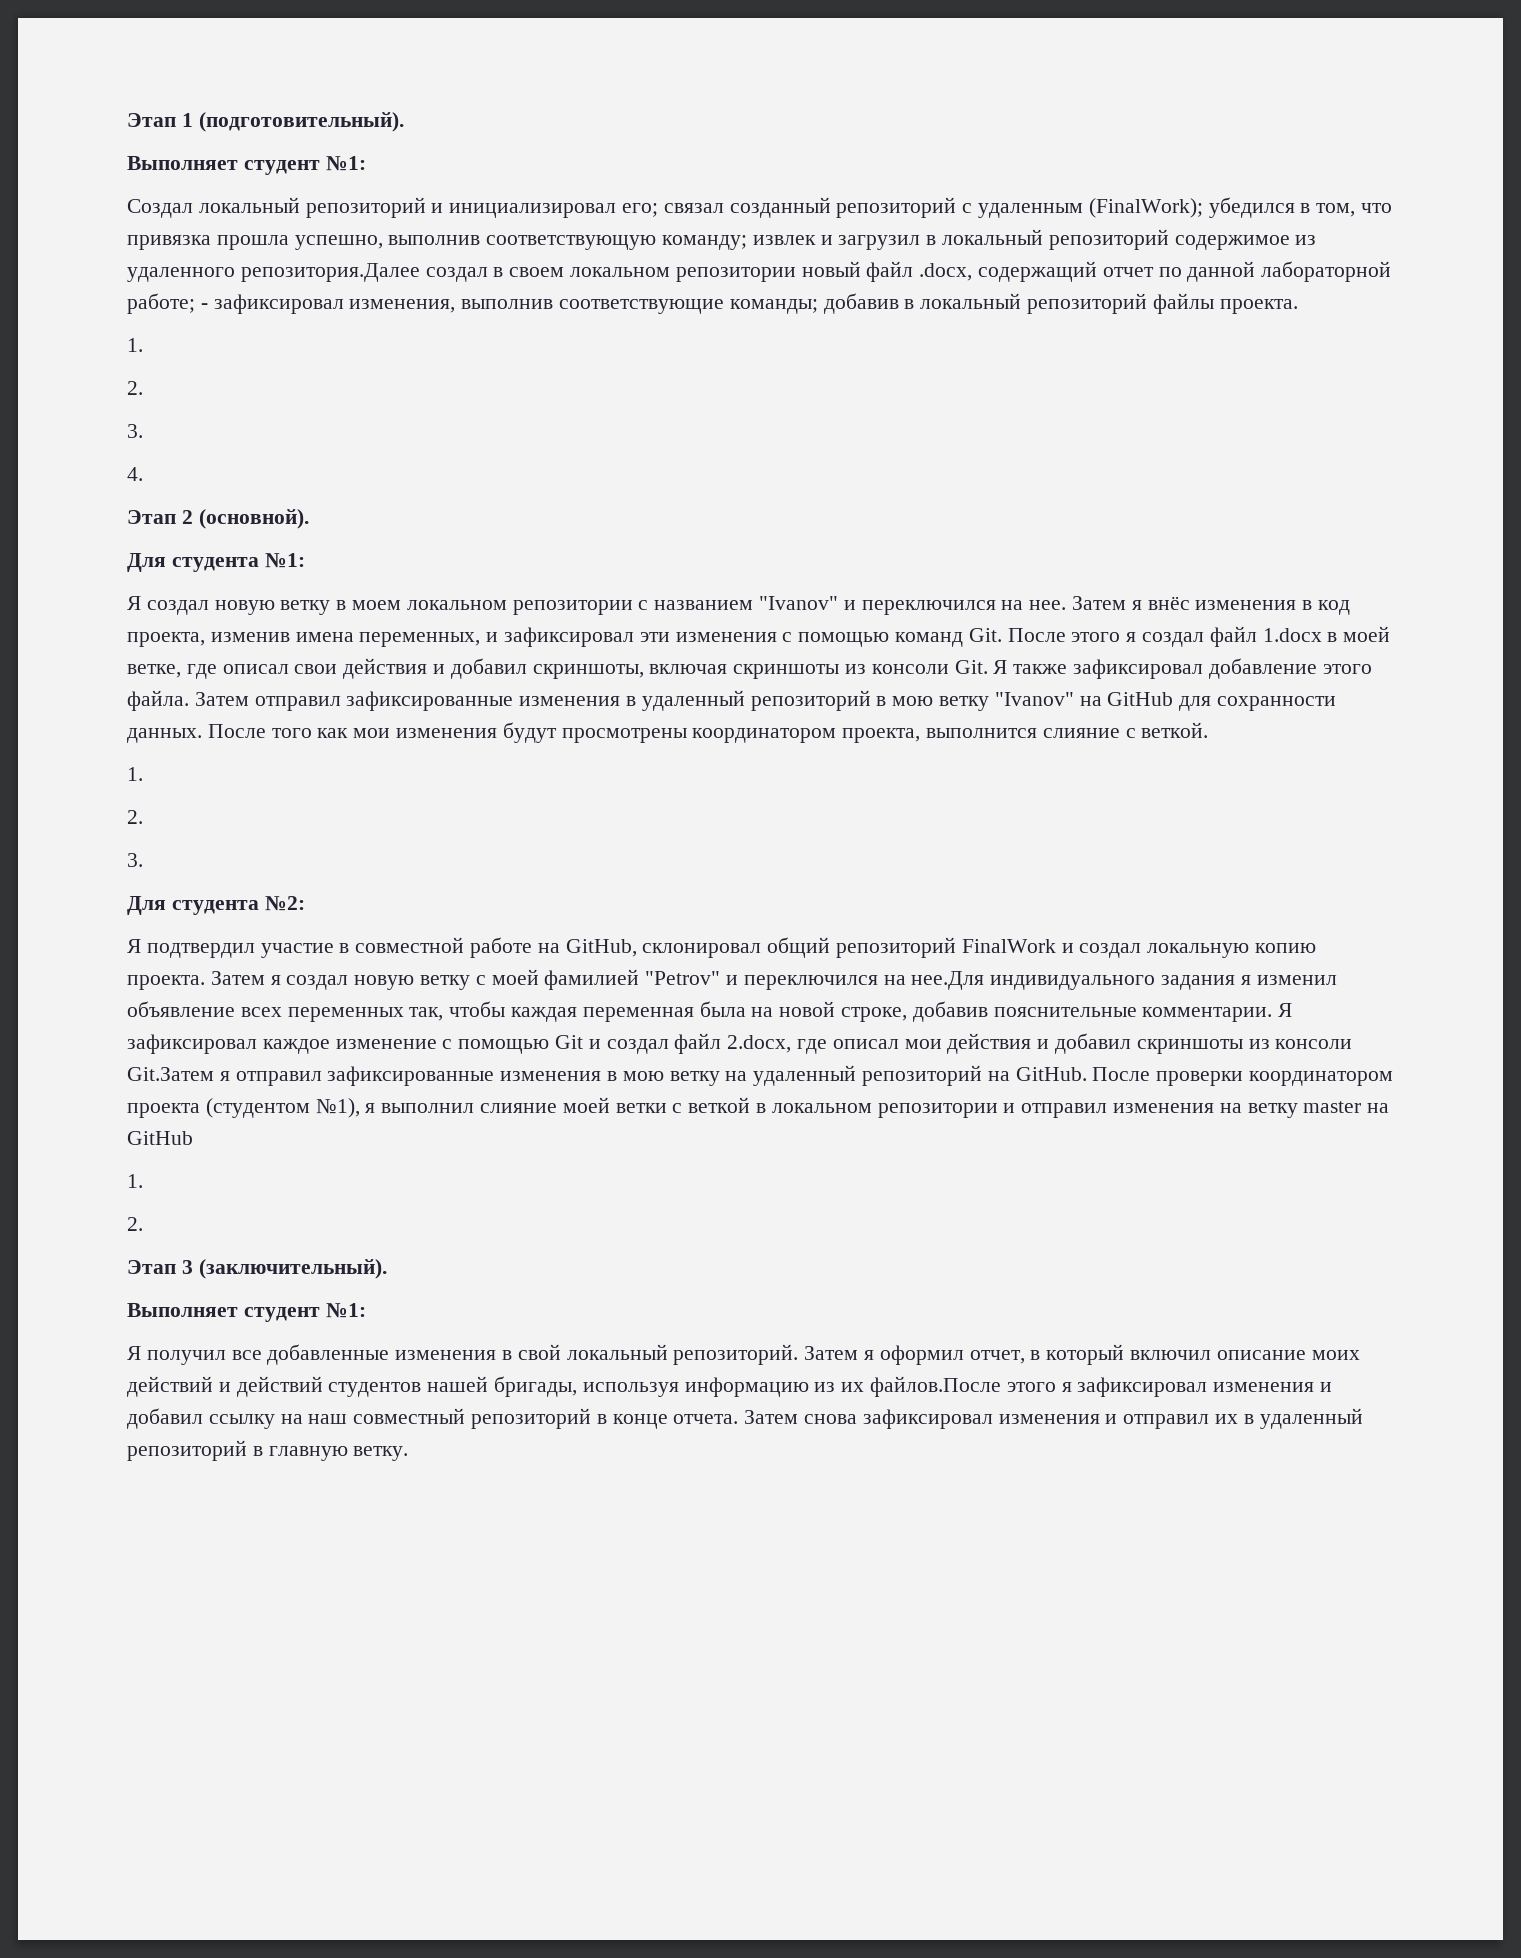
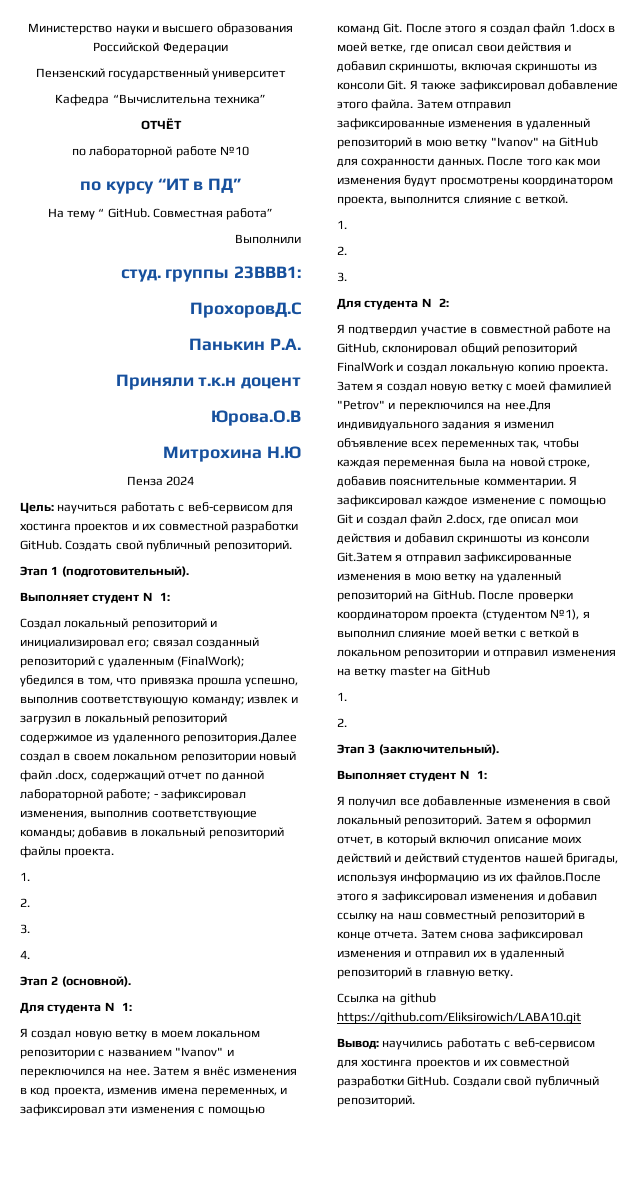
+ Министерство науки и высшего образования Российской Федерации
+ Пензенский государственный университет
+ Кафедра “Вычислительна техника”
+ ОТЧЁТ
+ по лабораторной работе №10
+ по курсу “ИТ в ПД”
+ На тему “ GitHub. Совместная работа”
+ Выполнили
+ студ. группы 23ВВВ1:
+ ПрохоровД.С
+ Панькин Р.А.
+ Приняли т.к.н доцент
+ Юрова.О.В
+ Митрохина Н.Ю
+ Пенза 2024
+ Цель: научиться работать с веб-сервисом для хостинга проектов и их совместной разработки GitHub. Создать свой публичный репозиторий.
+ Ссылка на github https://github.com/Eliksirowich/LABA10.git
+ Вывод: научились работать с веб-сервисом для хостинга проектов и их совместной разработки GitHub. Создали свой публичный репозиторий.

